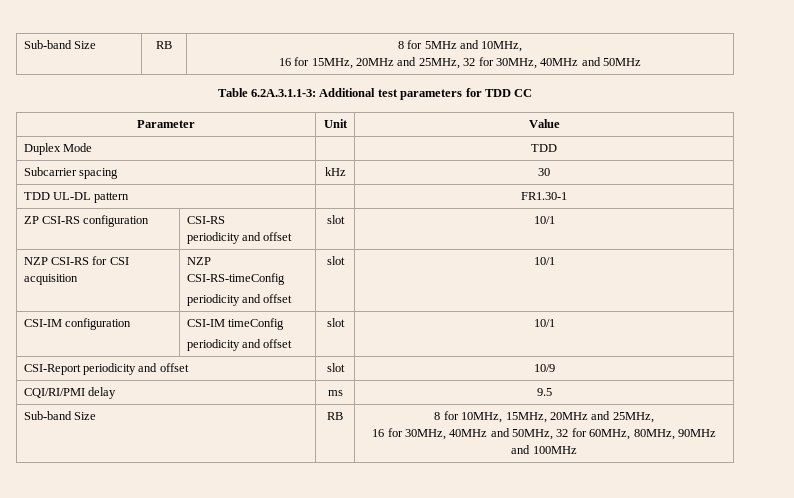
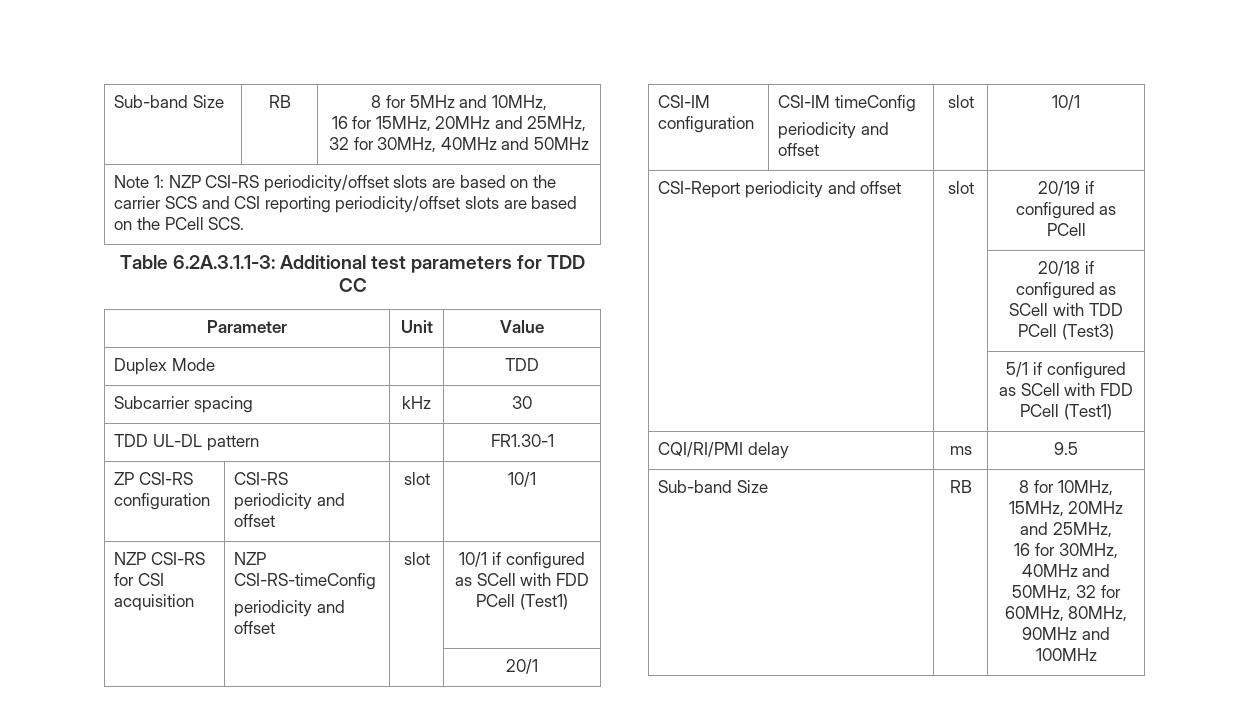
+ Note 1: NZP CSI-RS periodicity/offset slots are based on the carrier SCS and CSI reporting periodicity/offset slots are based on the PCell SCS.
  NZP CSI-RS for CSI acquisition | NZP CSI-RS-timeConfig
- periodicity and offset | slot | 10/1
+ periodicity and offset | slot | 10/1 if configured as SCell with FDD PCell (Test1)
+ | | | 20/1
- CSI-Report periodicity and offset | slot | 10/9
+ CSI-Report periodicity and offset | slot | 20/19 if configured as PCell
+ | | 20/18 if configured as SCell with TDD PCell (Test3)
+ | | 5/1 if configured as SCell with FDD PCell (Test1)

